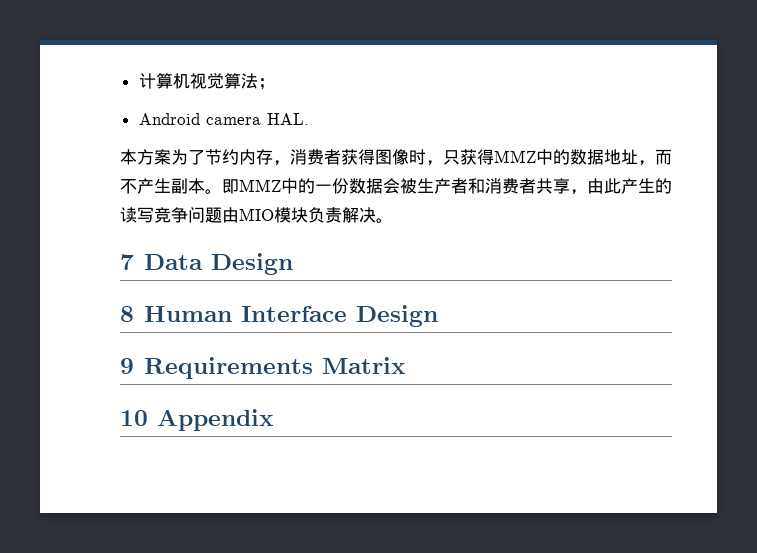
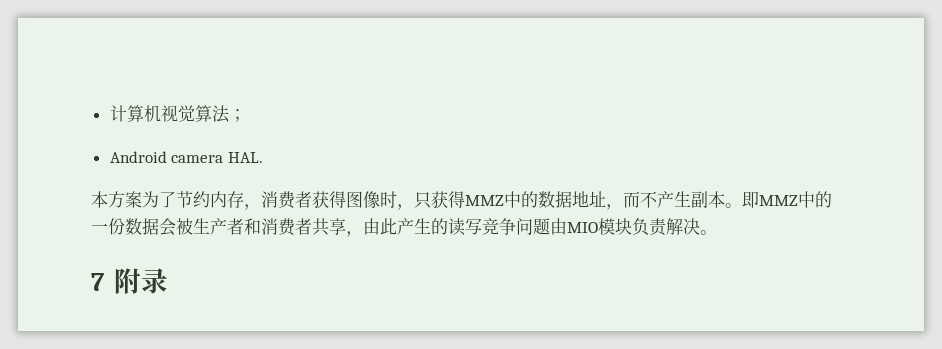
- 7 Data Design
- 8 Human Interface Design
- 9 Requirements Matrix
- 10 Appendix
+ 7附录

